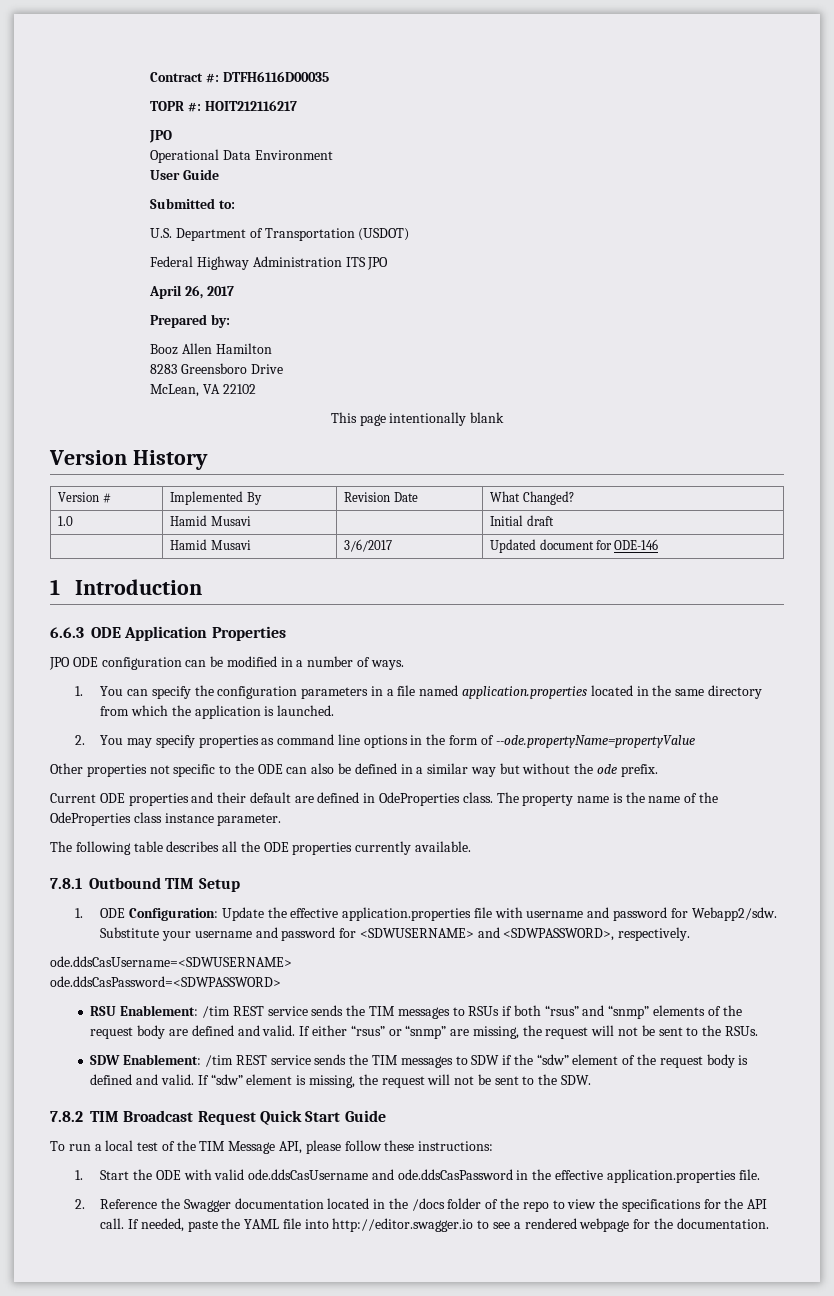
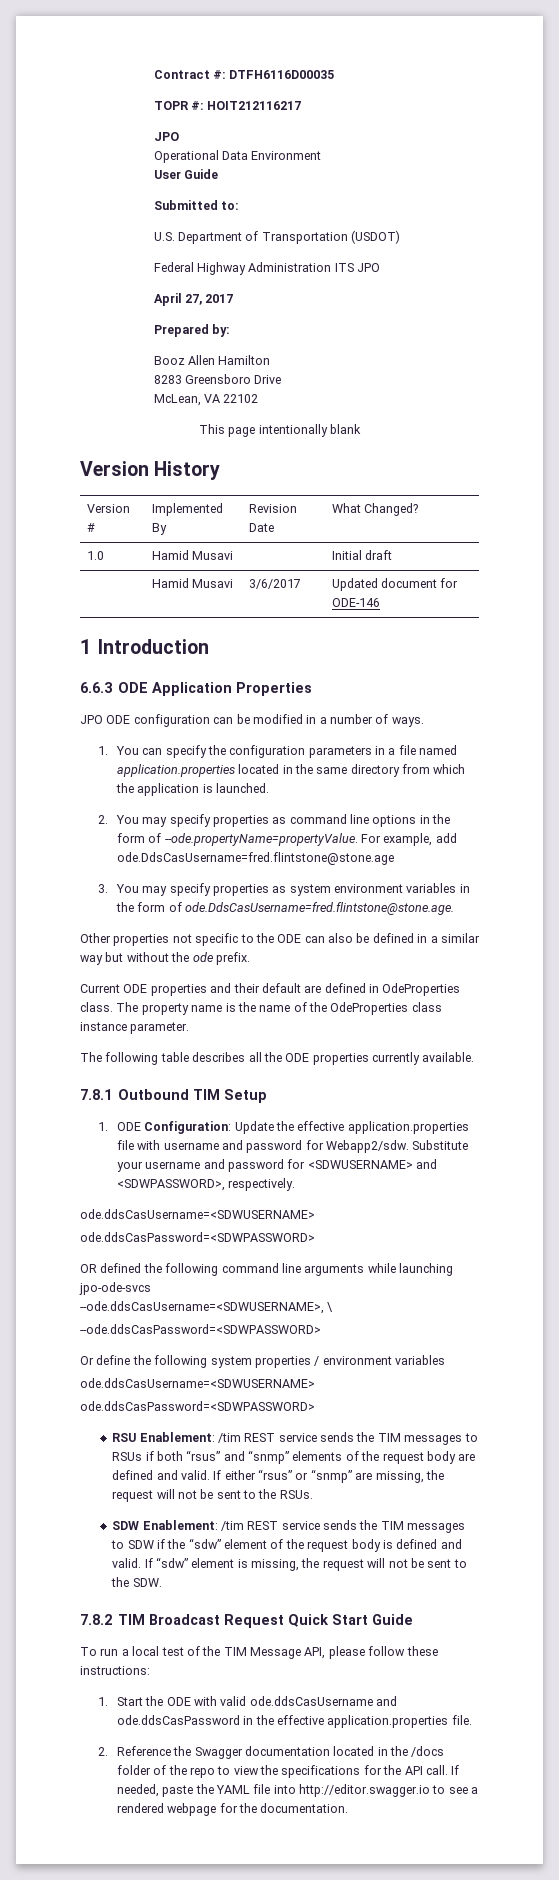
- April 26, 2017
+ April 27, 2017
- 2. You may specify properties as command line options in the form of --ode.propertyName=propertyValue
+ 2. You may specify properties as command line options in the form of --ode.propertyName=propertyValue. For example, add ode.DdsCasUsername=fred.flintstone@stone.age
+ 3. You may specify properties as system environment variables in the form of ode.DdsCasUsername=fred.flintstone@stone.age.
+ OR defined the following command line arguments while launching jpo-ode-svcs
+ --ode.ddsCasUsername=<SDWUSERNAME>, \
+ --ode.ddsCasPassword=<SDWPASSWORD>
+ Or define the following system properties / environment variables
+ ode.ddsCasUsername=<SDWUSERNAME>
+ ode.ddsCasPassword=<SDWPASSWORD>

